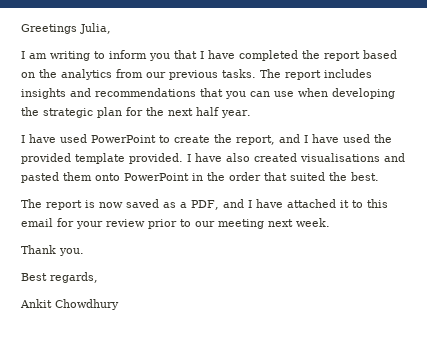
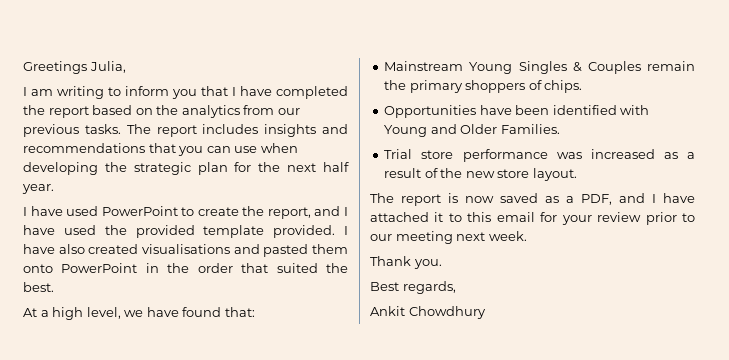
+ At a high level, we have found that:
+ Mainstream Young Singles & Couples remain the primary shoppers of chips.
+ Opportunities have been identified with Young and Older Families.
+ Trial store performance was increased as a result of the new store layout.

